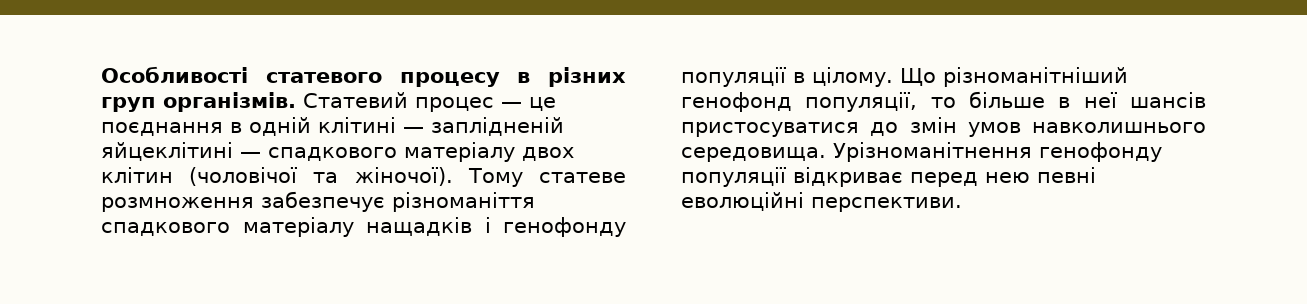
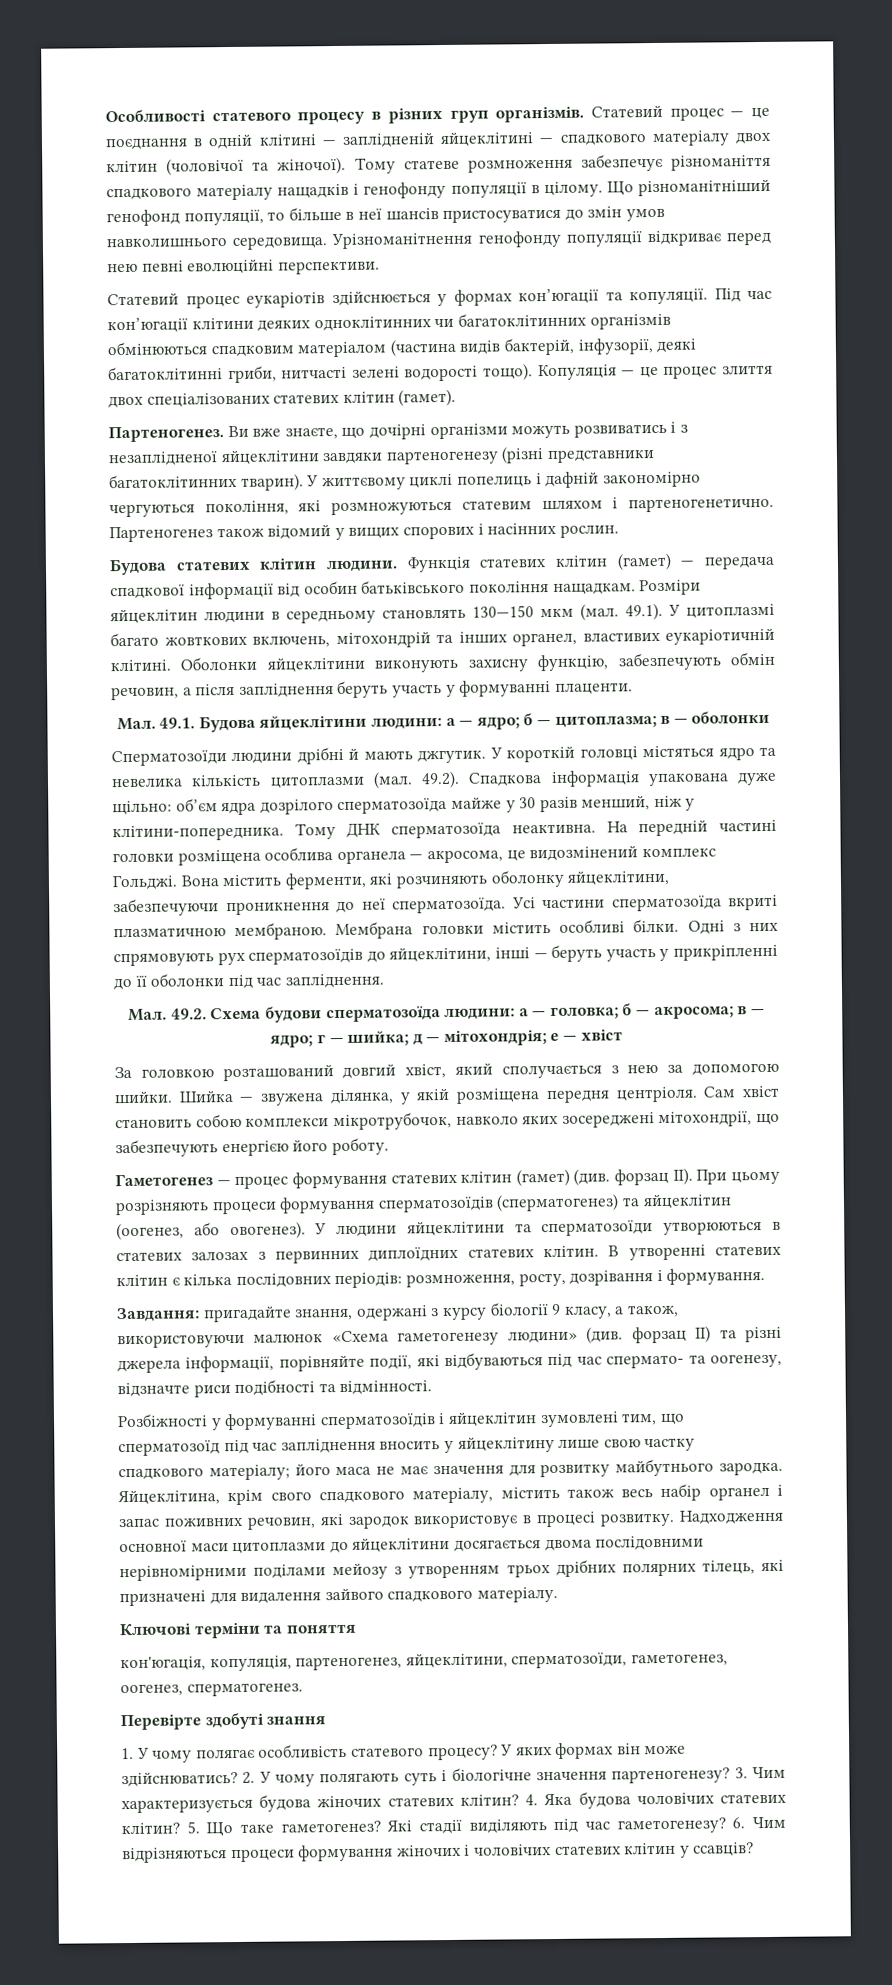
+ Статевий процес еукаріотів здійснюється у формах кон’югації та копуляції. Під час кон’югації клітини деяких одноклітинних чи багатоклітинних організмів обмінюються спадковим матеріалом (частина видів бактерій, інфузорії, деякі багатоклітинні гриби, нитчасті зелені водорості тощо). Копуляція — це процес злиття двох спеціалізованих статевих клітин (гамет).
+ Партеногенез. Ви вже знаєте, що дочірні організми можуть розвиватись і з незаплідненої яйцеклітини завдяки партеногенезу (різні представники багатоклітинних тварин). У життєвому циклі попелиць і дафній закономірно чергуються покоління, які розмножуються статевим шляхом і партеногенетично. Партеногенез також відомий у вищих спорових і насінних рослин.
+ Будова статевих клітин людини. Функція статевих клітин (гамет) — передача спадкової інформації від особин батьківського покоління нащадкам. Розміри яйцеклітин людини в середньому становлять 130—150 мкм (мал. 49.1). У цитоплазмі багато жовткових включень, мітохондрій та інших органел, властивих еукаріотичній клітині. Оболонки яйцеклітини виконують захисну функцію, забезпечують обмін речовин, а після запліднення беруть участь у формуванні плаценти.
+ Мал. 49.1. Будова яйцеклітини людини: а — ядро; б — цитоплазма; в — оболонки
+ Сперматозоїди людини дрібні й мають джгутик. У короткій головці містяться ядро та невелика кількість цитоплазми (мал. 49.2). Спадкова інформація упакована дуже щільно: об’єм ядра дозрілого сперматозоїда майже у 30 разів менший, ніж у клітини-попередника. Тому ДНК сперматозоїда неактивна. На передній частині головки розміщена особлива органела — акросома, це видозмінений комплекс Гольджі. Вона містить ферменти, які розчиняють оболонку яйцеклітини, забезпечуючи проникнення до неї сперматозоїда. Усі частини сперматозоїда вкриті плазматичною мембраною. Мембрана головки містить особливі білки. Одні з них спрямовують рух сперматозоїдів до яйцеклітини, інші — беруть участь у прикріпленні до її оболонки під час запліднення.
+ Мал. 49.2. Схема будови сперматозоїда людини: а — головка; б — акросома; в — ядро; г — шийка; д — мітохондрія; е — хвіст
+ За головкою розташований довгий хвіст, який сполучається з нею за допомогою шийки. Шийка — звужена ділянка, у якій розміщена передня центріоля. Сам хвіст становить собою комплекси мікротрубочок, навколо яких зосереджені мітохондрії, що забезпечують енергією його роботу.
+ Гаметогенез — процес формування статевих клітин (гамет) (див. форзац ІІ). При цьому розрізняють процеси формування сперматозоїдів (сперматогенез) та яйцеклітин (оогенез, або овогенез). У людини яйцеклітини та сперматозоїди утворюються в статевих залозах з первинних диплоїдних статевих клітин. В утворенні статевих клітин є кілька послідовних періодів: розмноження, росту, дозрівання і формування.
+ Завдання: пригадайте знання, одержані з курсу біології 9 класу, а також, використовуючи малюнок «Схема гаметогенезу людини» (див. форзац ІІ) та різні джерела інформації, порівняйте події, які відбуваються під час спермато- та оогенезу, відзначте риси подібності та відмінності.
+ Розбіжності у формуванні сперматозоїдів і яйцеклітин зумовлені тим, що сперматозоїд під час запліднення вносить у яйцеклітину лише свою частку спадкового матеріалу; його маса не має значення для розвитку майбутнього зародка. Яйцеклітина, крім свого спадкового матеріалу, містить також весь набір органел і запас поживних речовин, які зародок використовує в процесі розвитку. Надходження основної маси цитоплазми до яйцеклітини досягається двома послідовними нерівномірними поділами мейозу з утворенням трьох дрібних полярних тілець, які призначені для видалення зайвого спадкового матеріалу.
+ Ключові терміни та поняття
+ кон'югація, копуляція, партеногенез, яйцеклітини, сперматозоїди, гаметогенез, оогенез, сперматогенез.
+ Перевірте здобуті знання
+ 1. У чому полягає особливість статевого процесу? У яких формах він може здійснюватись? 2. У чому полягають суть і біологічне значення партеногенезу? 3. Чим характеризується будова жіночих статевих клітин? 4. Яка будова чоловічих статевих клітин? 5. Що таке гаметогенез? Які стадії виділяють під час гаметогенезу? 6. Чим відрізняються процеси формування жіночих і чоловічих статевих клітин у ссавців?

